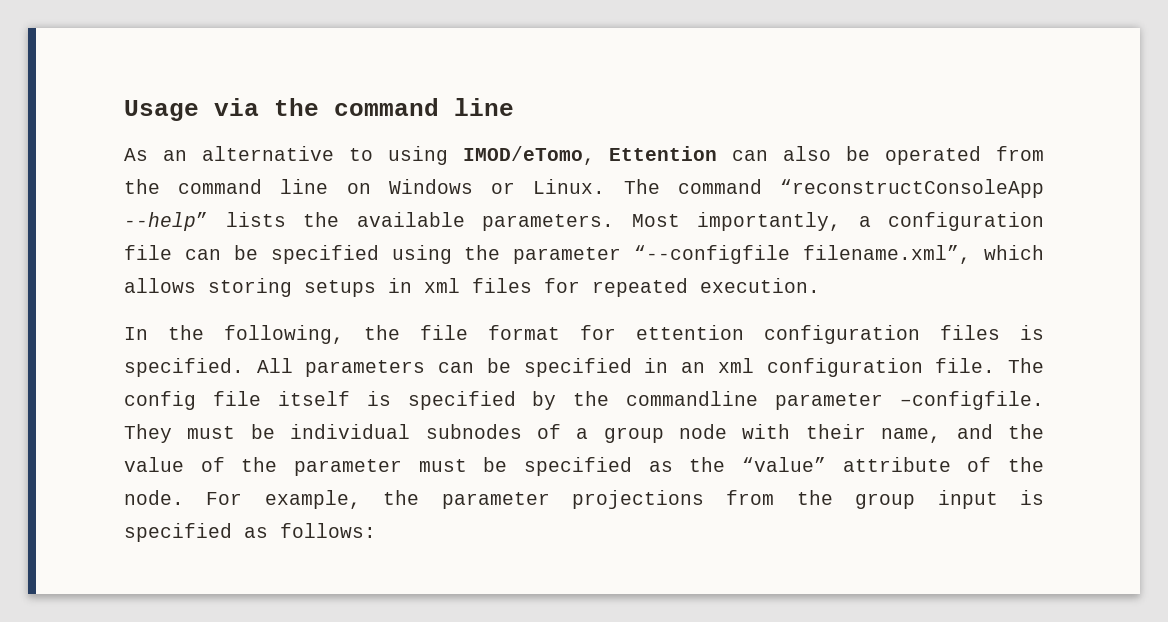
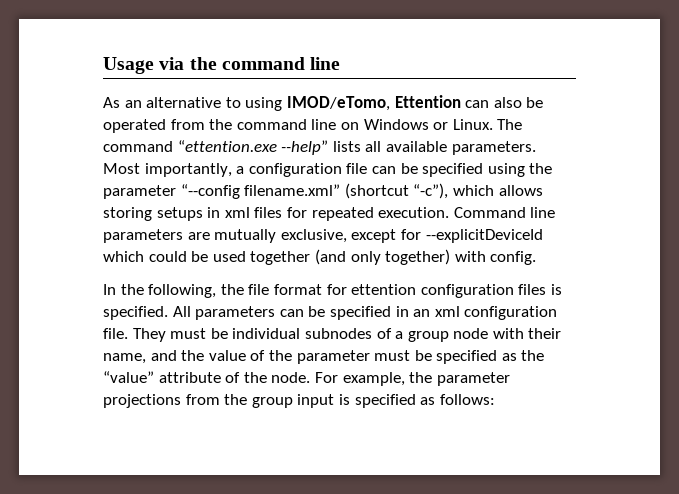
- The command “reconstructConsoleApp --help” lists the available parameters.
+ The command “ettention.exe --help” lists all available parameters.
- Most importantly, a configuration file can be specified using the parameter “--configfile filename.xml”, which allows storing setups in xml files for repeated execution.
+ Most importantly, a configuration file can be specified using the parameter “--config filename.xml” (shortcut “-c”), which allows storing setups in xml files for repeated execution. Command line parameters are mutually exclusive, except for --explicitDeviceId which could be used together (and only together) with config.
- The config file itself is specified by the commandline parameter –configfile.

